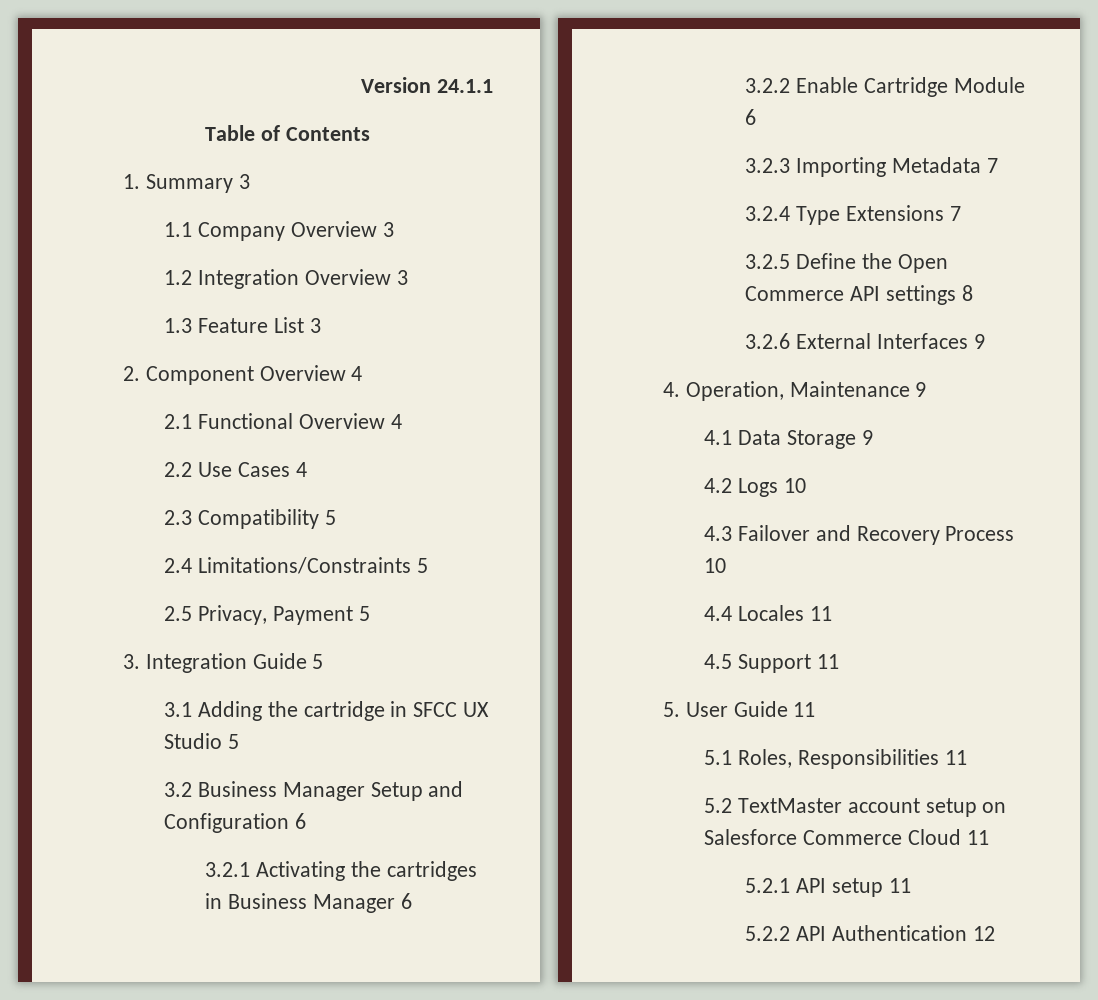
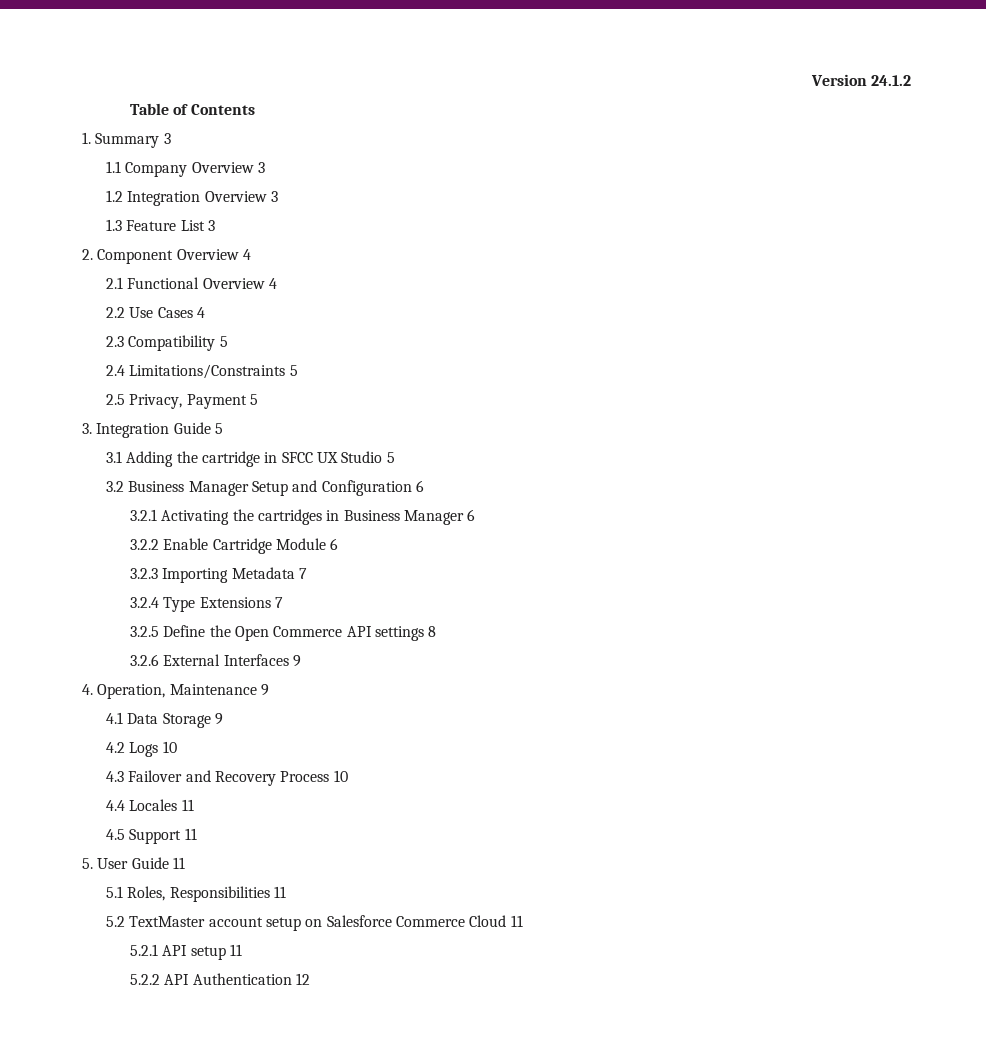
- Version 24.1.1
+ Version 24.1.2

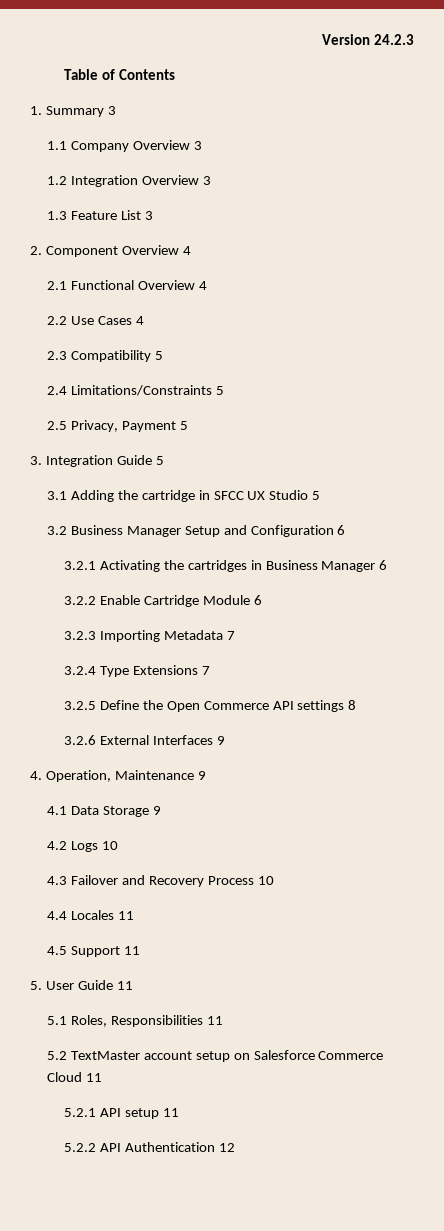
- Version 24.1.2
+ Version 24.2.3

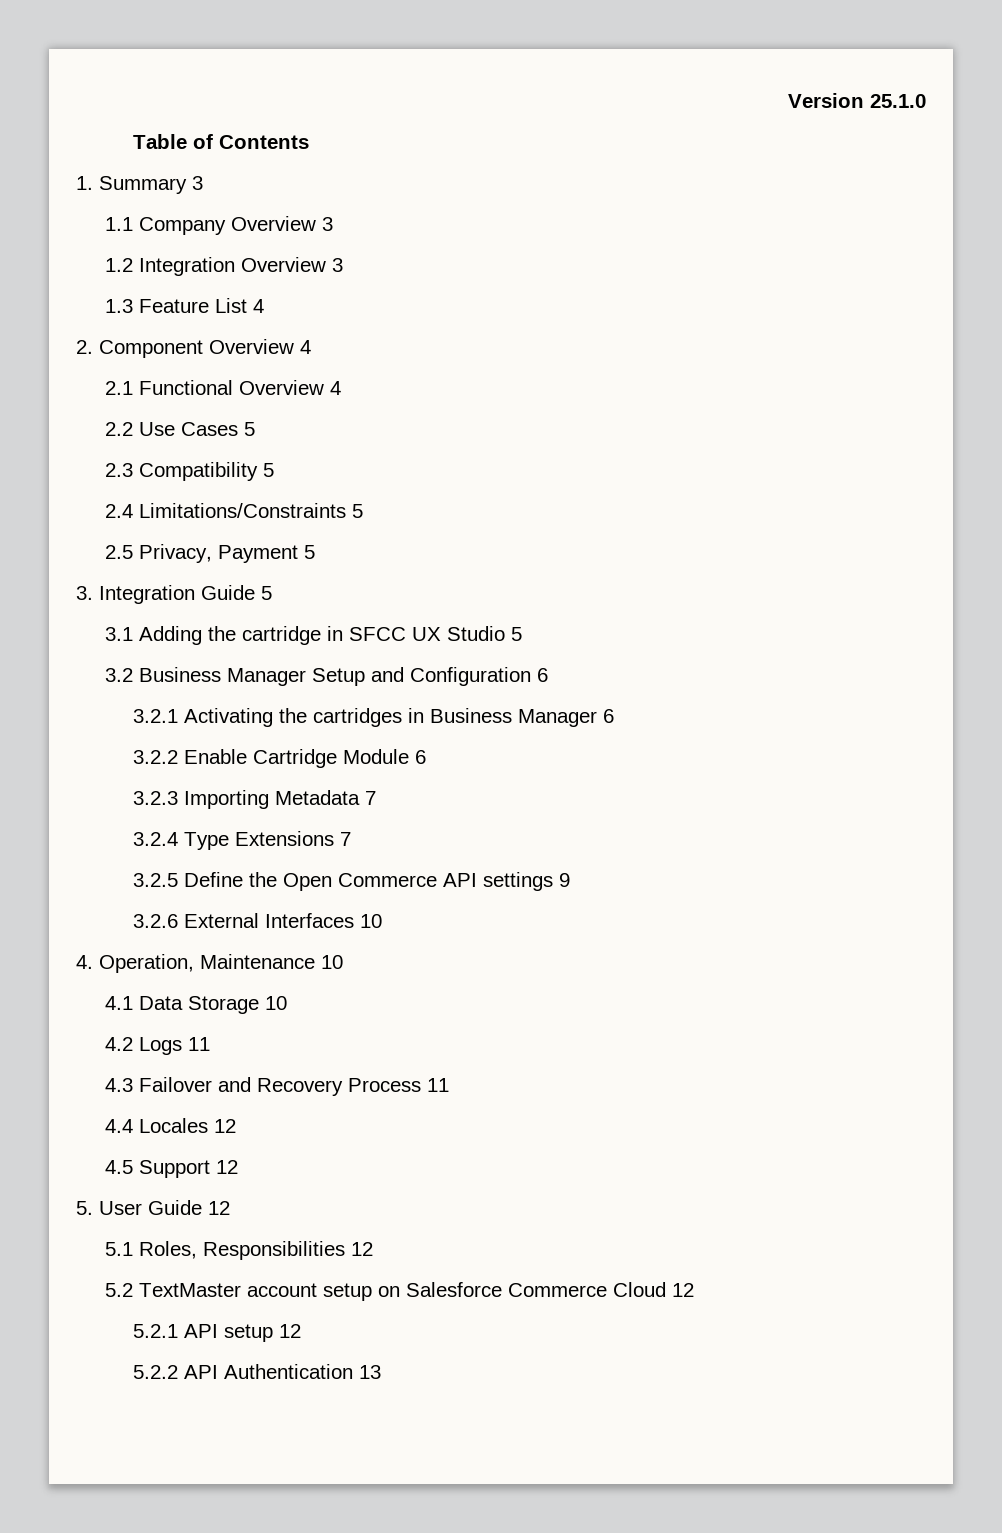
- Version 24.2.3
+ Version 25.1.0
- 1.3 Feature List 3
+ 1.3 Feature List 4
- 2.2 Use Cases 4
+ 2.2 Use Cases 5
- 3.2.5 Define the Open Commerce API settings 8
+ 3.2.5 Define the Open Commerce API settings 9
- 3.2.6 External Interfaces 9
+ 3.2.6 External Interfaces 10
- 4. Operation, Maintenance 9
+ 4. Operation, Maintenance 10
- 4.1 Data Storage 9
+ 4.1 Data Storage 10
- 4.2 Logs 10
+ 4.2 Logs 11
- 4.3 Failover and Recovery Process 10
+ 4.3 Failover and Recovery Process 11
- 4.4 Locales 11
+ 4.4 Locales 12
- 4.5 Support 11
+ 4.5 Support 12
- 5. User Guide 11
+ 5. User Guide 12
- 5.1 Roles, Responsibilities 11
+ 5.1 Roles, Responsibilities 12
- 5.2 TextMaster account setup on Salesforce Commerce Cloud 11
+ 5.2 TextMaster account setup on Salesforce Commerce Cloud 12
- 5.2.1 API setup 11
+ 5.2.1 API setup 12
- 5.2.2 API Authentication 12
+ 5.2.2 API Authentication 13

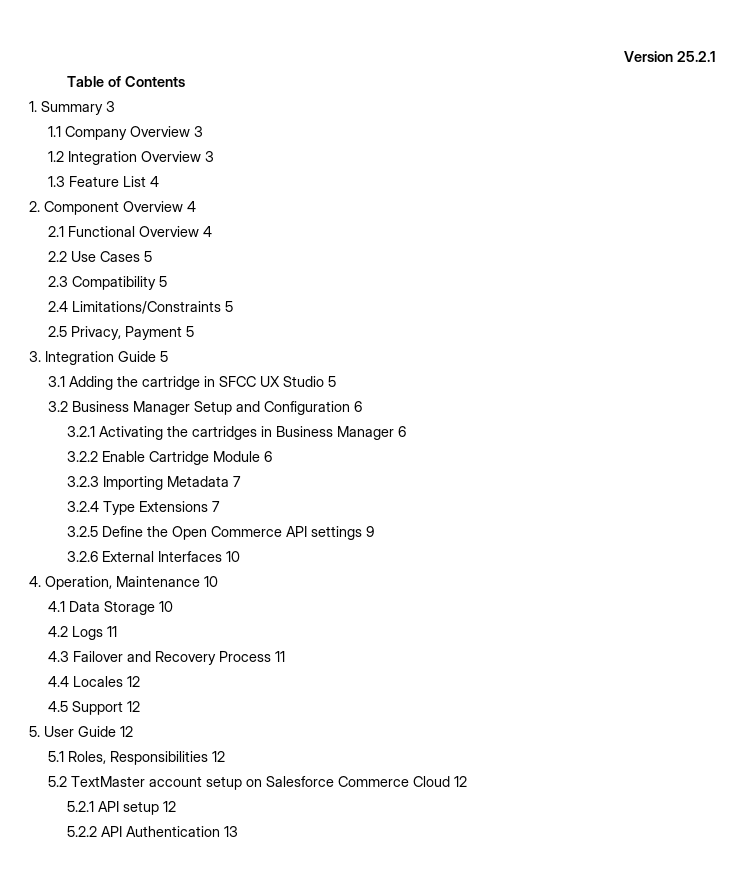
- Version 25.1.0
+ Version 25.2.1

